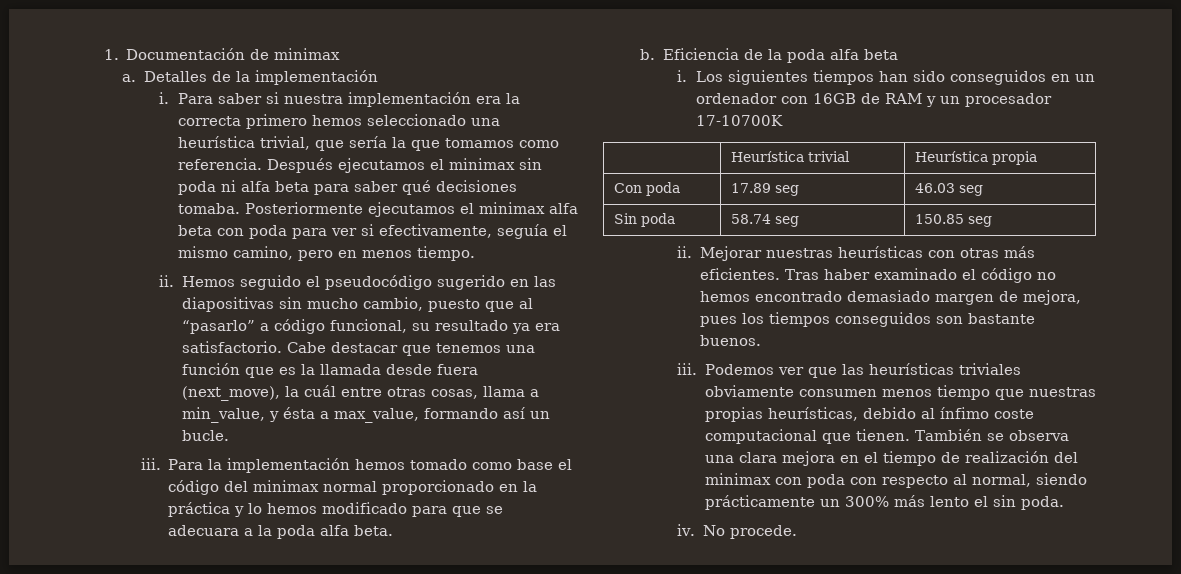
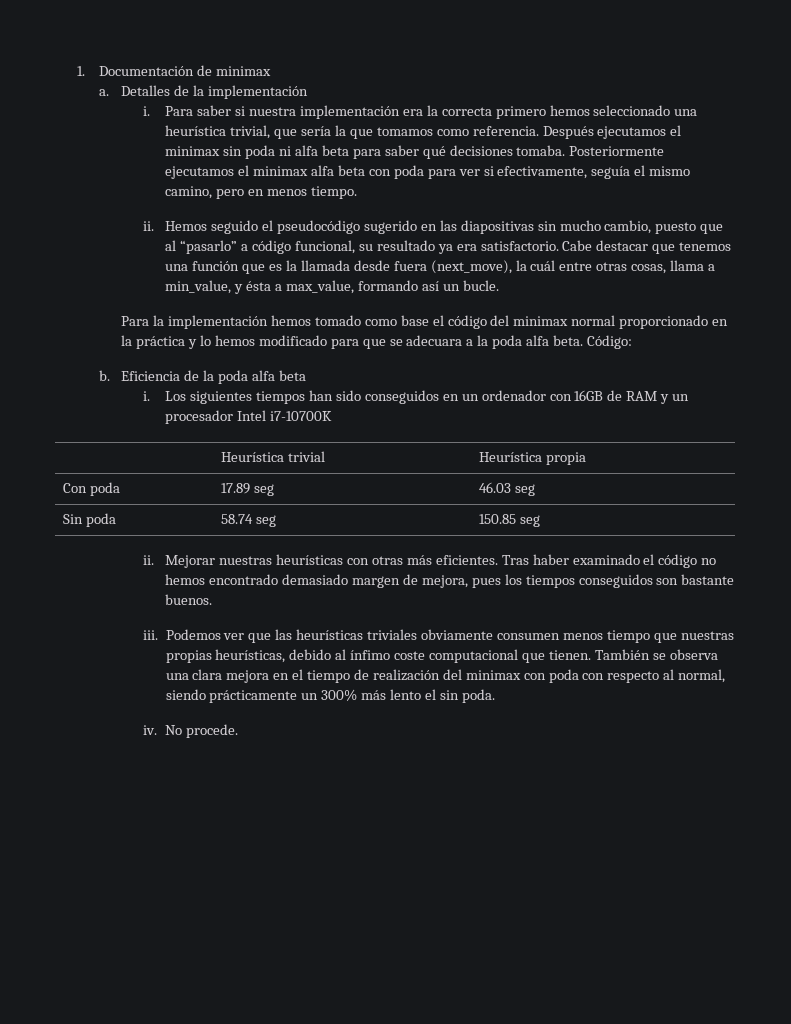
  Cabe destacar que tenemos una función que es la llamada desde fuera (next_move), la cuál entre otras cosas, llama a min_value, y ésta a max_value, formando así un bucle.
- iii. Para la implementación hemos tomado como base el código del minimax normal proporcionado en la práctica y lo hemos modificado para que se adecuara a la poda alfa beta.
+ Para la implementación hemos tomado como base el código del minimax normal proporcionado en la práctica y lo hemos modificado para que se adecuara a la poda alfa beta. Código:
- Los siguientes tiempos han sido conseguidos en un ordenador con 16GB de RAM y un procesador 17-10700K
+ Los siguientes tiempos han sido conseguidos en un ordenador con 16GB de RAM y un procesador Intel i7-10700K

